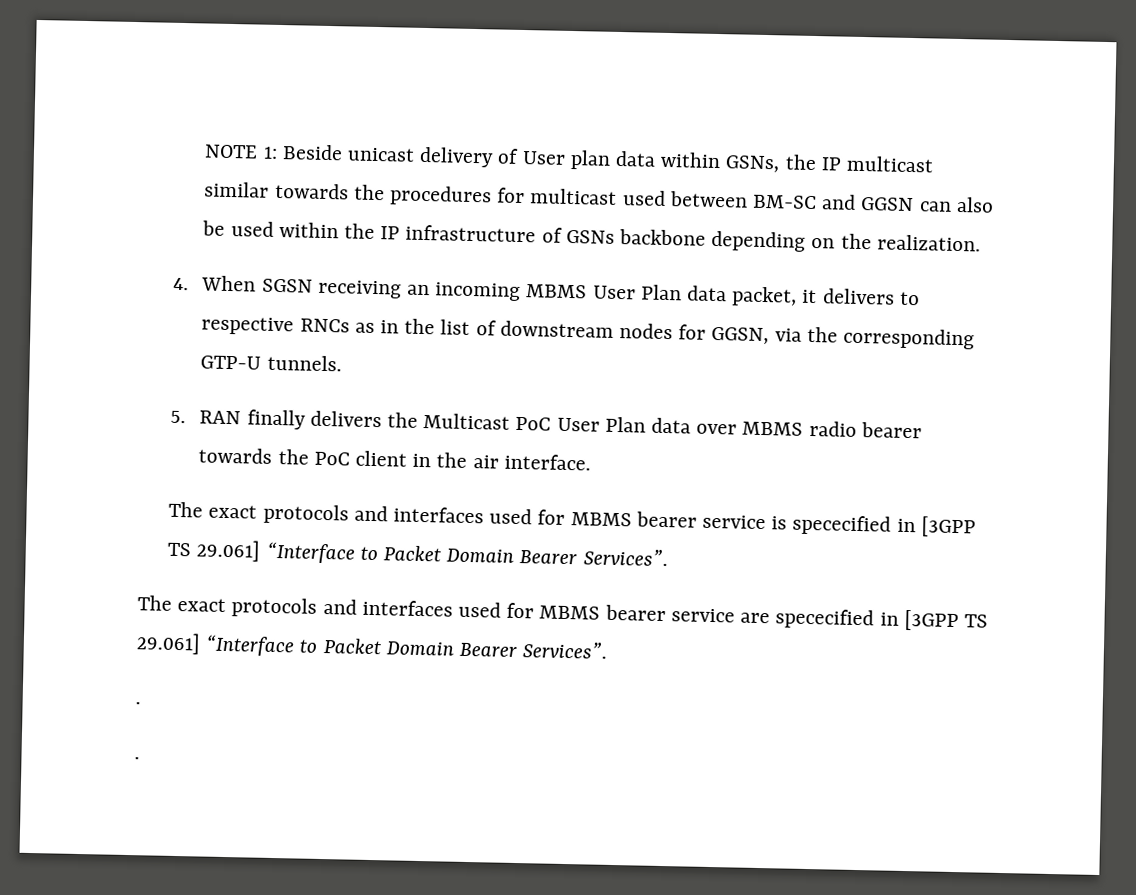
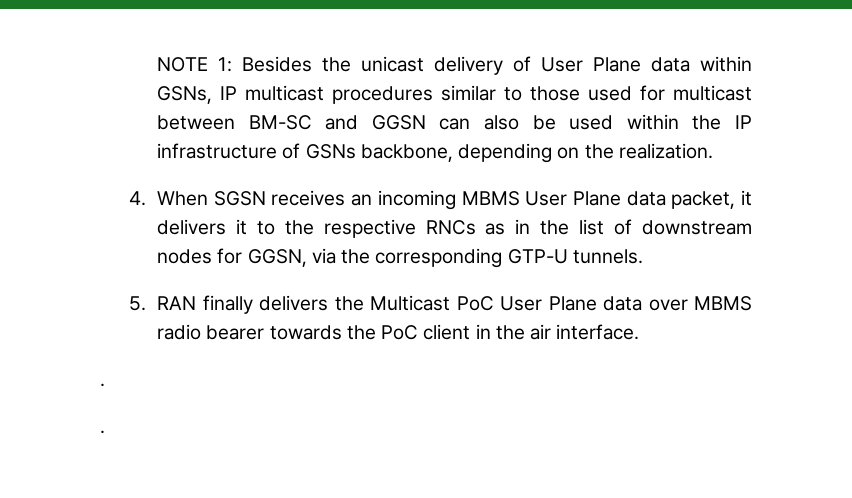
- NOTE 1: Beside unicast delivery of User plan data within GSNs, the IP multicast similar towards the procedures for multicast used between BM-SC and GGSN can also be used within the IP infrastructure of GSNs backbone depending on the realization.
+ NOTE 1: Besides the unicast delivery of User Plane data within GSNs, IP multicast procedures similar to those used for multicast between BM-SC and GGSN can also be used within the IP infrastructure of GSNs backbone, depending on the realization.
- 4. When SGSN receiving an incoming MBMS User Plan data packet, it delivers to respective RNCs as in the list of downstream nodes for GGSN, via the corresponding GTP-U tunnels.
+ 4. When SGSN receives an incoming MBMS User Plane data packet, it delivers it to the respective RNCs as in the list of downstream nodes for GGSN, via the corresponding GTP-U tunnels.
- 5. RAN finally delivers the Multicast PoC User Plan data over MBMS radio bearer towards the PoC client in the air interface.
+ 5. RAN finally delivers the Multicast PoC User Plane data over MBMS radio bearer towards the PoC client in the air interface.
- The exact protocols and interfaces used for MBMS bearer service is spececified in [3GPP TS 29.061] “Interface to Packet Domain Bearer Services”.
- The exact protocols and interfaces used for MBMS bearer service are spececified in [3GPP TS 29.061] “Interface to Packet Domain Bearer Services”.

